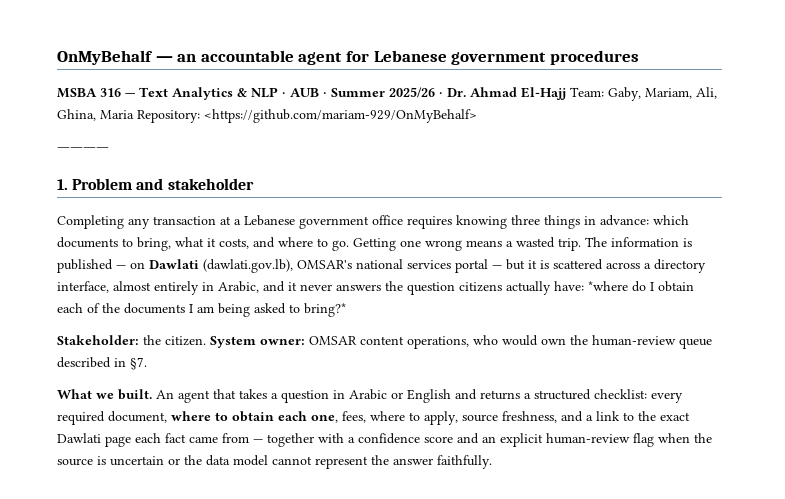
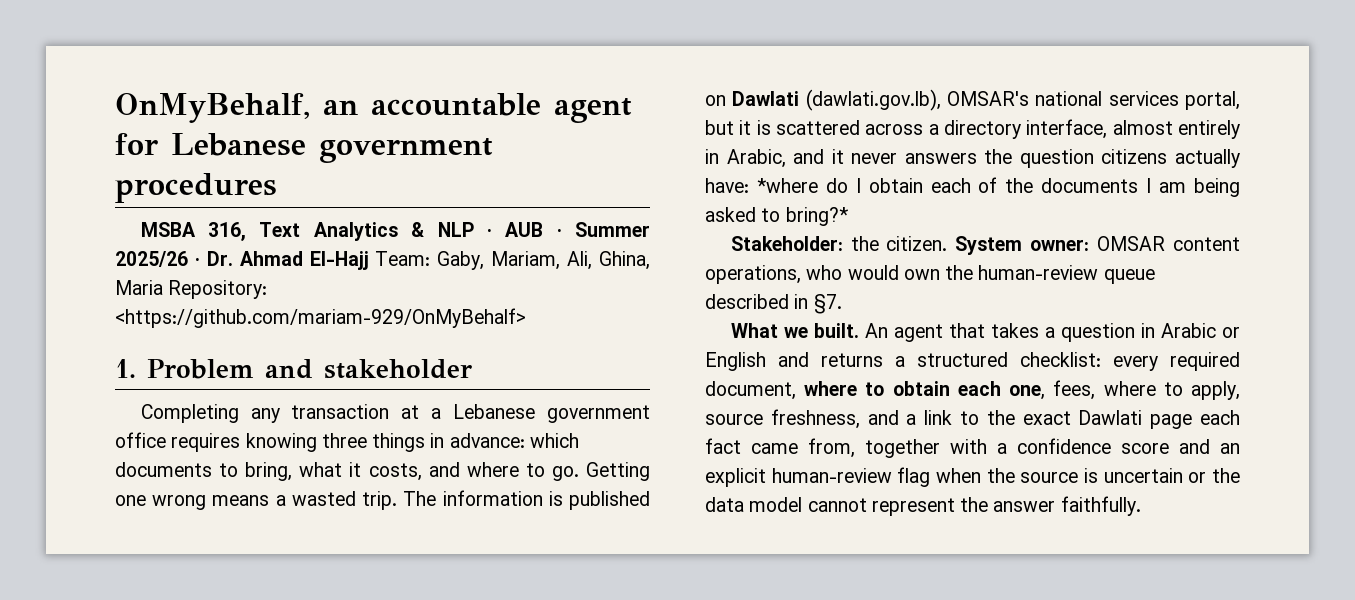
- OnMyBehalf — an accountable agent for Lebanese government procedures
+ OnMyBehalf, an accountable agent for Lebanese government procedures
- MSBA 316 — Text Analytics & NLP · AUB · Summer 2025/26 · Dr. Ahmad El-Hajj Team: Gaby, Mariam, Ali, Ghina, Maria Repository: <https://github.com/mariam-929/OnMyBehalf>
+ MSBA 316, Text Analytics & NLP · AUB · Summer 2025/26 · Dr. Ahmad El-Hajj Team: Gaby, Mariam, Ali, Ghina, Maria Repository: <https://github.com/mariam-929/OnMyBehalf>
- ――――
- The information is published — on Dawlati (dawlati.gov.lb), OMSAR's national services portal — but it is scattered across a directory interface, almost entirely in Arabic, and it never answers the question citizens actually have: *where do I obtain each of the documents I am being asked to bring?*
+ The information is published on Dawlati (dawlati.gov.lb), OMSAR's national services portal, but it is scattered across a directory interface, almost entirely in Arabic, and it never answers the question citizens actually have: *where do I obtain each of the documents I am being asked to bring?*
- every required document, where to obtain each one, fees, where to apply, source freshness, and a link to the exact Dawlati page each fact came from — together with a confidence score and an explicit human-review flag when the source is uncertain or the data model cannot represent the answer faithfully.
+ every required document, where to obtain each one, fees, where to apply, source freshness, and a link to the exact Dawlati page each fact came from, together with a confidence score and an explicit human-review flag when the source is uncertain or the data model cannot represent the answer faithfully.

